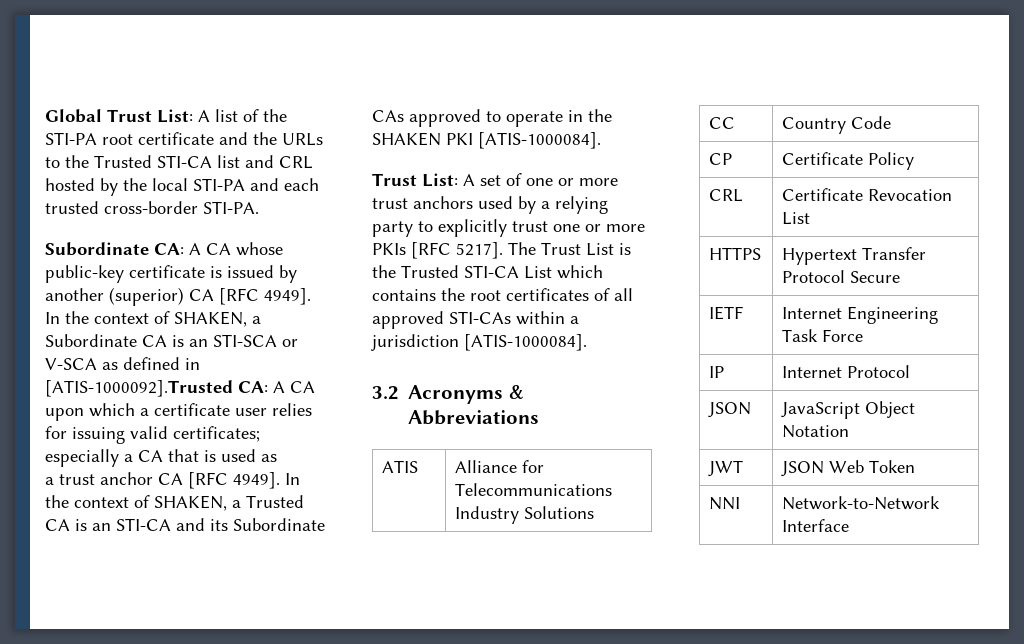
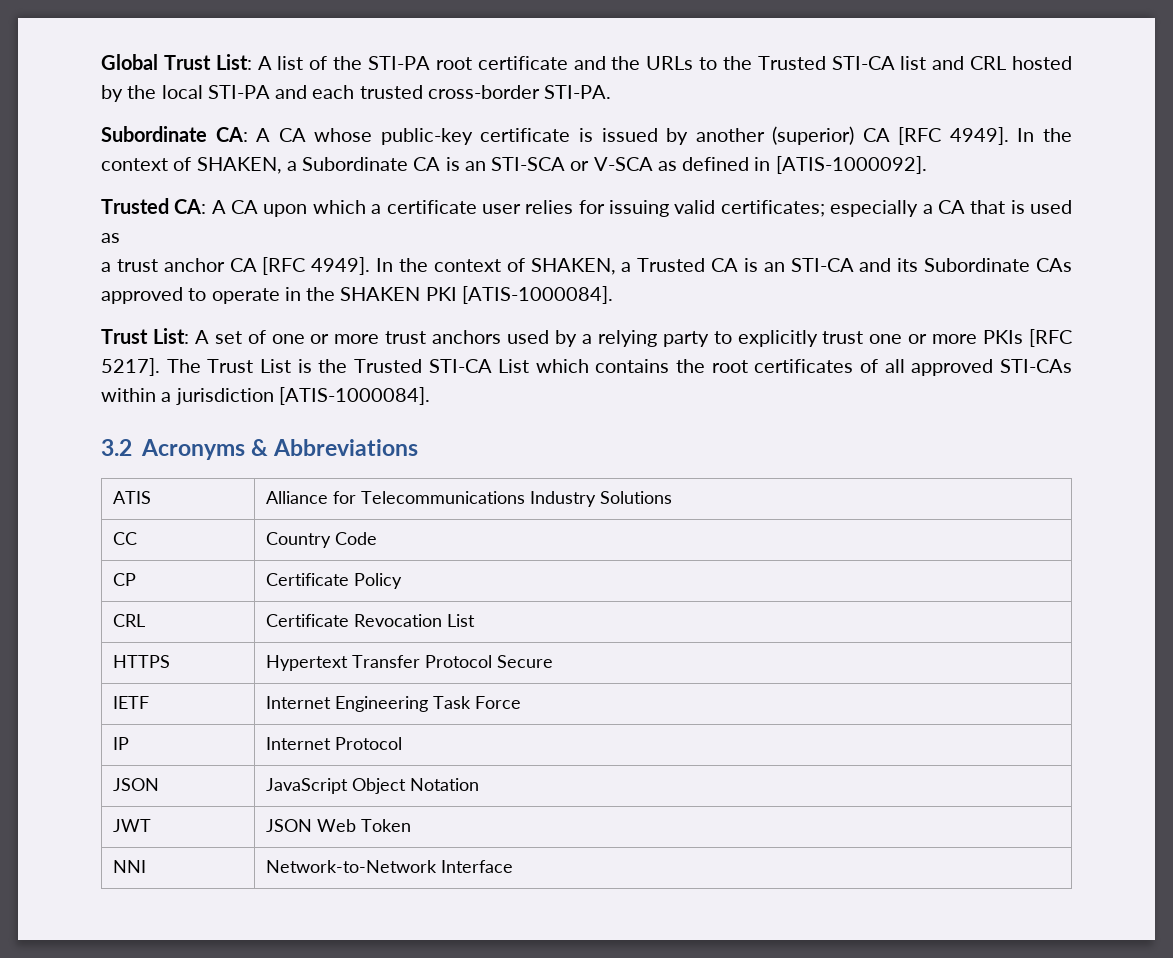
- In the context of SHAKEN, a Subordinate CA is an STI-SCA or V-SCA as defined in [ATIS-1000092].Trusted CA: A CA upon which a certificate user relies for issuing valid certificates; especially a CA that is used as
+ In the context of SHAKEN, a Subordinate CA is an STI-SCA or V-SCA as defined in [ATIS-1000092].
+ Trusted CA: A CA upon which a certificate user relies for issuing valid certificates; especially a CA that is used as

